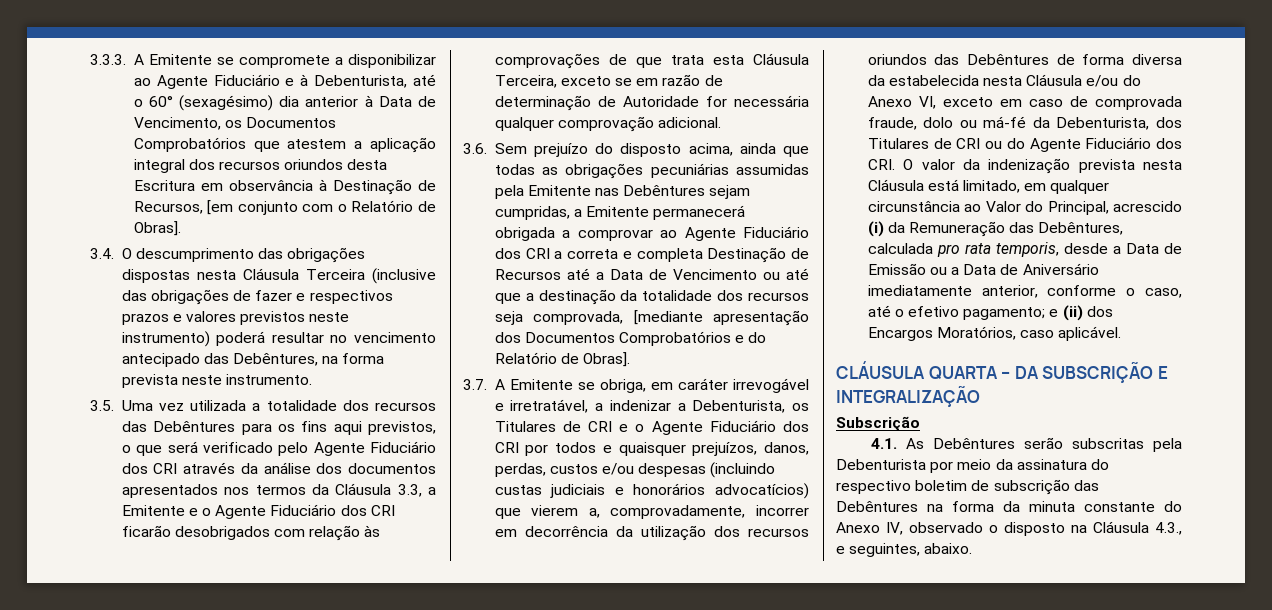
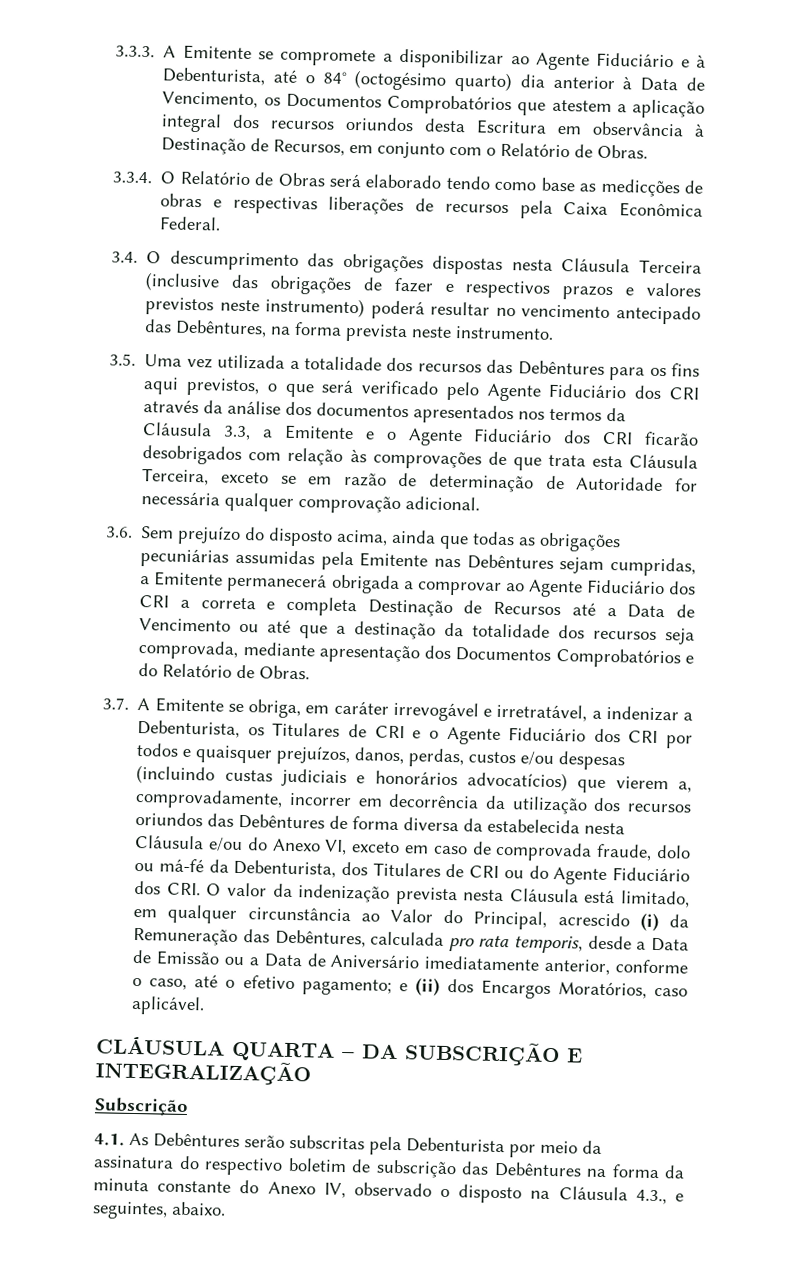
- 3.3.3. A Emitente se compromete a disponibilizar ao Agente Fiduciário e à Debenturista, até o 60° (sexagésimo) dia anterior à Data de Vencimento, os Documentos Comprobatórios que atestem a aplicação integral dos recursos oriundos desta Escritura em observância à Destinação de Recursos, [em conjunto com o Relatório de Obras].
+ 3.3.3. A Emitente se compromete a disponibilizar ao Agente Fiduciário e à Debenturista, até o 84° (octogésimo quarto) dia anterior à Data de Vencimento, os Documentos Comprobatórios que atestem a aplicação integral dos recursos oriundos desta Escritura em observância à Destinação de Recursos, em conjunto com o Relatório de Obras.
+ 3.3.4. O Relatório de Obras será elaborado tendo como base as medicções de obras e respectivas liberações de recursos pela Caixa Econômica Federal.
- 3.6. Sem prejuízo do disposto acima, ainda que todas as obrigações pecuniárias assumidas pela Emitente nas Debêntures sejam cumpridas, a Emitente permanecerá obrigada a comprovar ao Agente Fiduciário dos CRI a correta e completa Destinação de Recursos até a Data de Vencimento ou até que a destinação da totalidade dos recursos seja comprovada, [mediante apresentação dos Documentos Comprobatórios e do Relatório de Obras].
+ 3.6. Sem prejuízo do disposto acima, ainda que todas as obrigações pecuniárias assumidas pela Emitente nas Debêntures sejam cumpridas, a Emitente permanecerá obrigada a comprovar ao Agente Fiduciário dos CRI a correta e completa Destinação de Recursos até a Data de Vencimento ou até que a destinação da totalidade dos recursos seja comprovada, mediante apresentação dos Documentos Comprobatórios e do Relatório de Obras.

